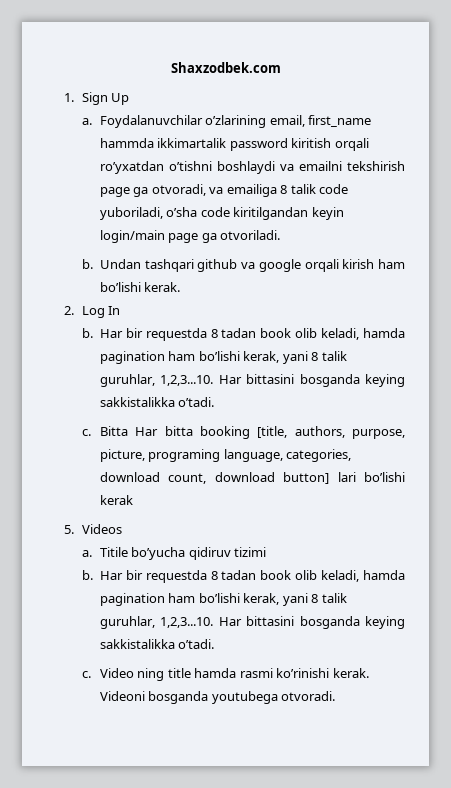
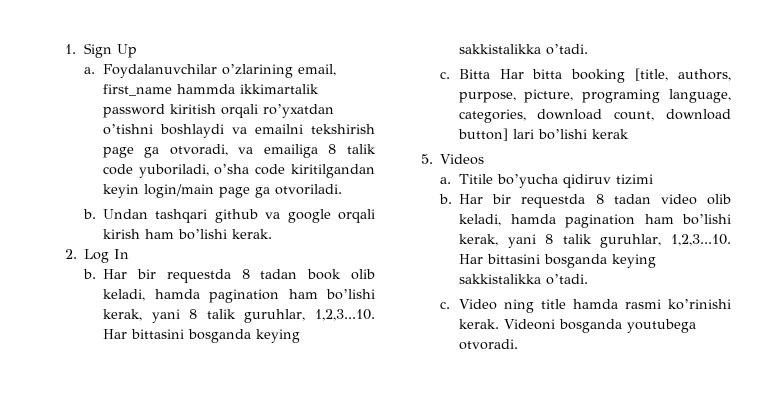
- Shaxzodbek.com
  Titile bo’yucha qidiruv tizimi
- b. Har bir requestda 8 tadan book olib keladi, hamda pagination ham bo’lishi kerak, yani 8 talik guruhlar, 1,2,3...10. Har bittasini bosganda keying sakkistalikka o’tadi.
+ b. Har bir requestda 8 tadan video olib keladi, hamda pagination ham bo’lishi kerak, yani 8 talik guruhlar, 1,2,3...10. Har bittasini bosganda keying sakkistalikka o’tadi.

